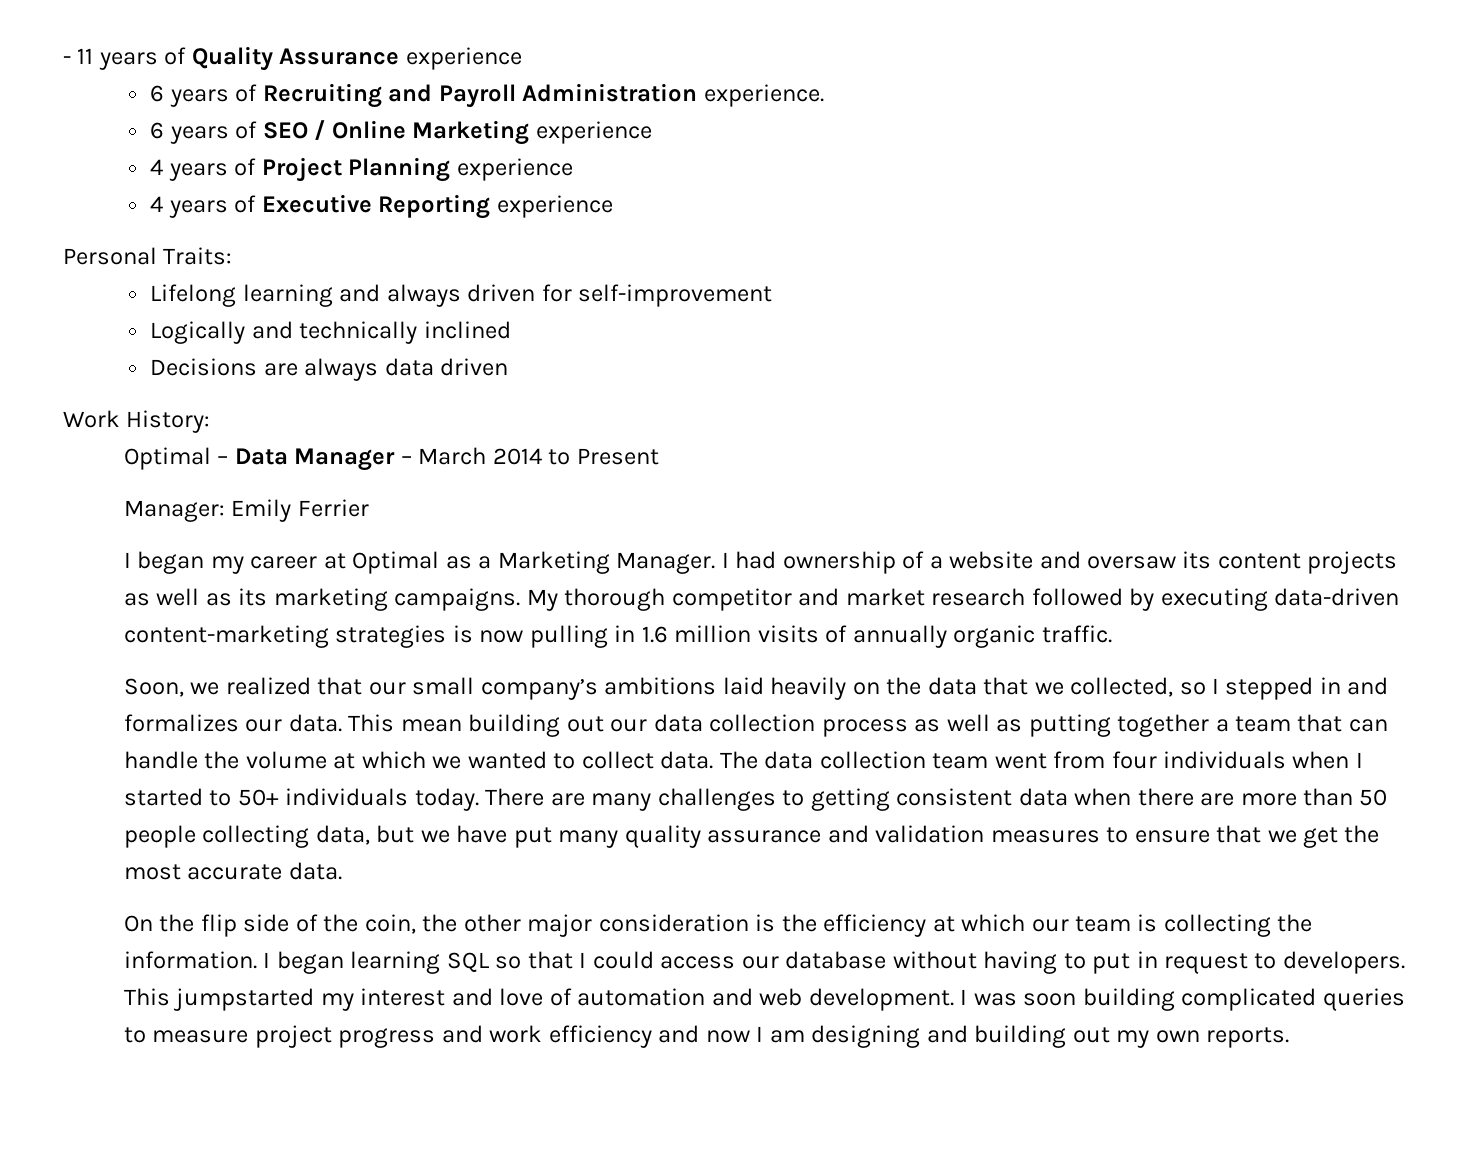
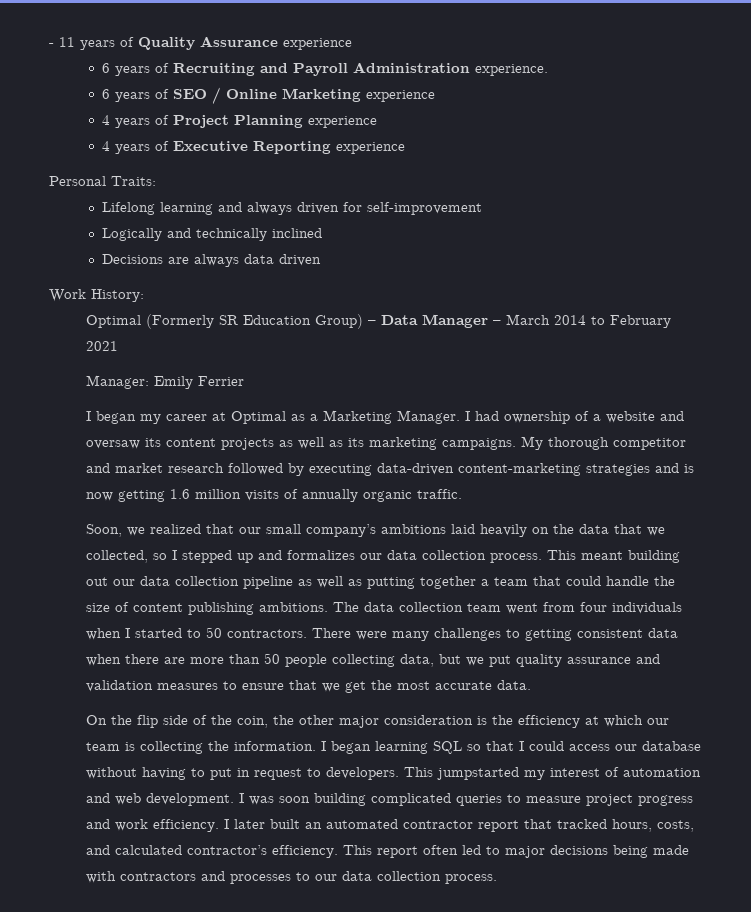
- Optimal – Data Manager – March 2014 to Present
+ Optimal (Formerly SR Education Group) – Data Manager – March 2014 to February 2021
- My thorough competitor and market research followed by executing data-driven content-marketing strategies is now pulling in 1.6 million visits of annually organic traffic.
+ My thorough competitor and market research followed by executing data-driven content-marketing strategies and is now getting 1.6 million visits of annually organic traffic.
- Soon, we realized that our small company’s ambitions laid heavily on the data that we collected, so I stepped in and formalizes our data. This mean building out our data collection process as well as putting together a team that can handle the volume at which we wanted to collect data.
+ Soon, we realized that our small company’s ambitions laid heavily on the data that we collected, so I stepped up and formalizes our data collection process. This meant building out our data collection pipeline as well as putting together a team that could handle the size of content publishing ambitions.
- The data collection team went from four individuals when I started to 50+ individuals today. There are many challenges to getting consistent data when there are more than 50 people collecting data, but we have put many quality assurance and validation measures to ensure that we get the most accurate data.
+ The data collection team went from four individuals when I started to 50 contractors. There were many challenges to getting consistent data when there are more than 50 people collecting data, but we put quality assurance and validation measures to ensure that we get the most accurate data.
- This jumpstarted my interest and love of automation and web development.
+ This jumpstarted my interest of automation and web development.
- I was soon building complicated queries to measure project progress and work efficiency and now I am designing and building out my own reports.
+ I was soon building complicated queries to measure project progress and work efficiency. I later built an automated contractor report that tracked hours, costs, and calculated contractor’s efficiency. This report often led to major decisions being made with contractors and processes to our data collection process.

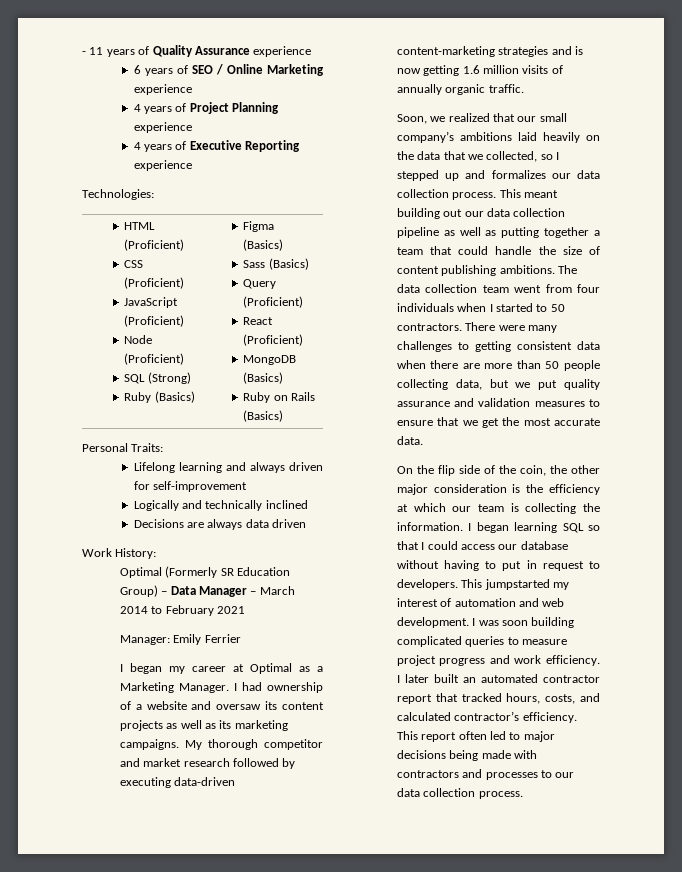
- 6 years of Recruiting and Payroll Administration experience.
+ Technologies:
+ HTML (Proficient)
+ CSS (Proficient)
+ JavaScript (Proficient)
+ Node (Proficient)
+ SQL (Strong)
+ Ruby (Basics) | Figma (Basics)
+ Sass (Basics)
+ Query (Proficient)
+ React (Proficient)
+ MongoDB (Basics)
+ Ruby on Rails (Basics)

